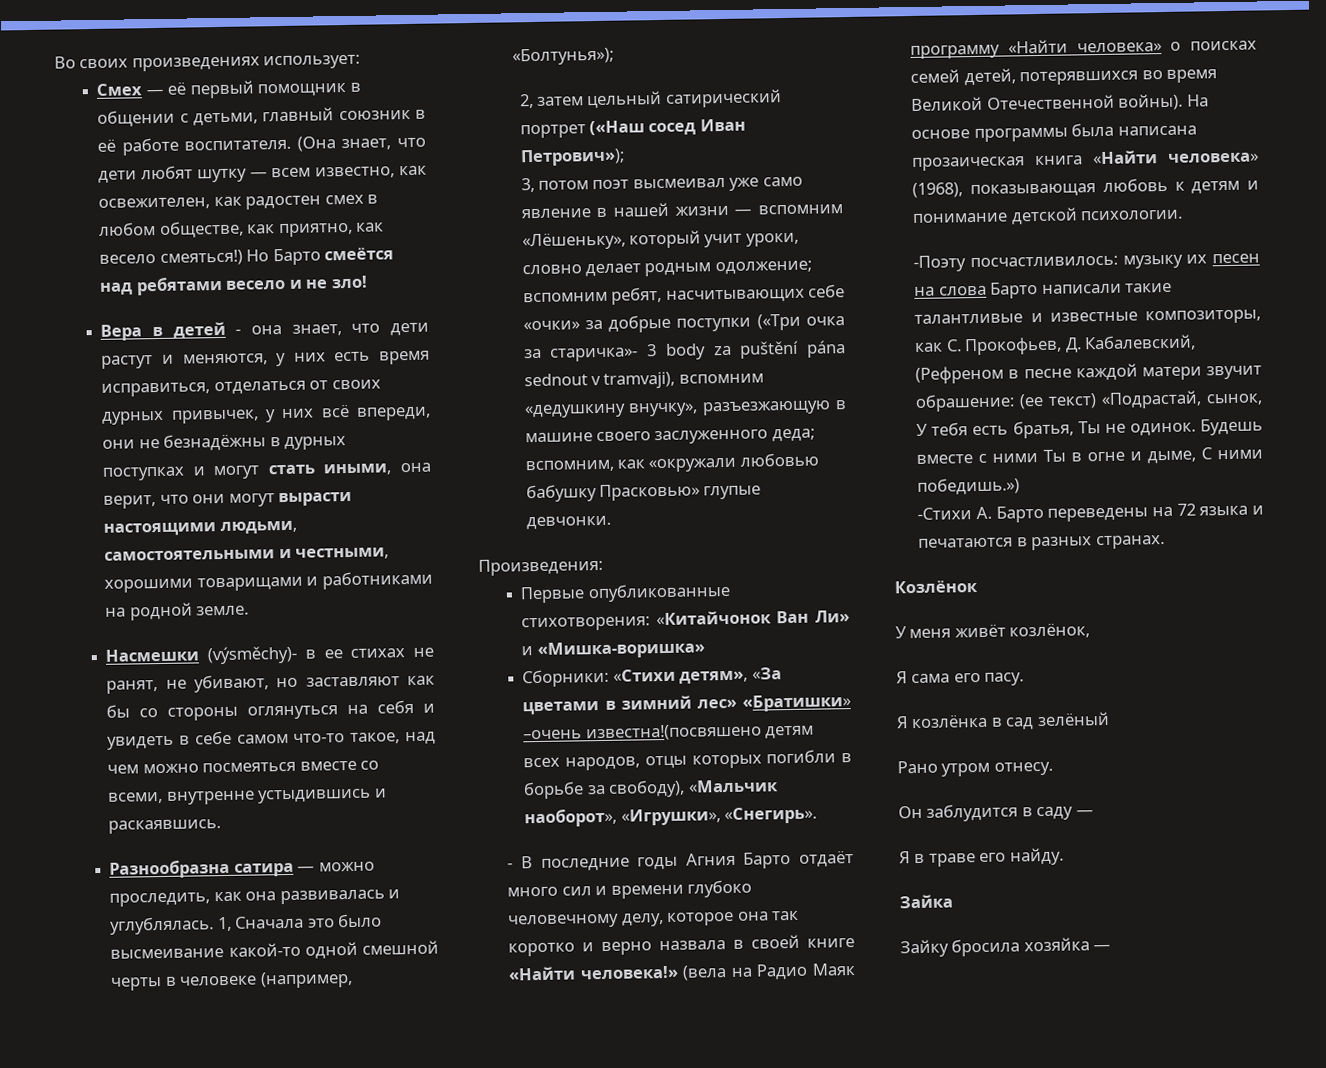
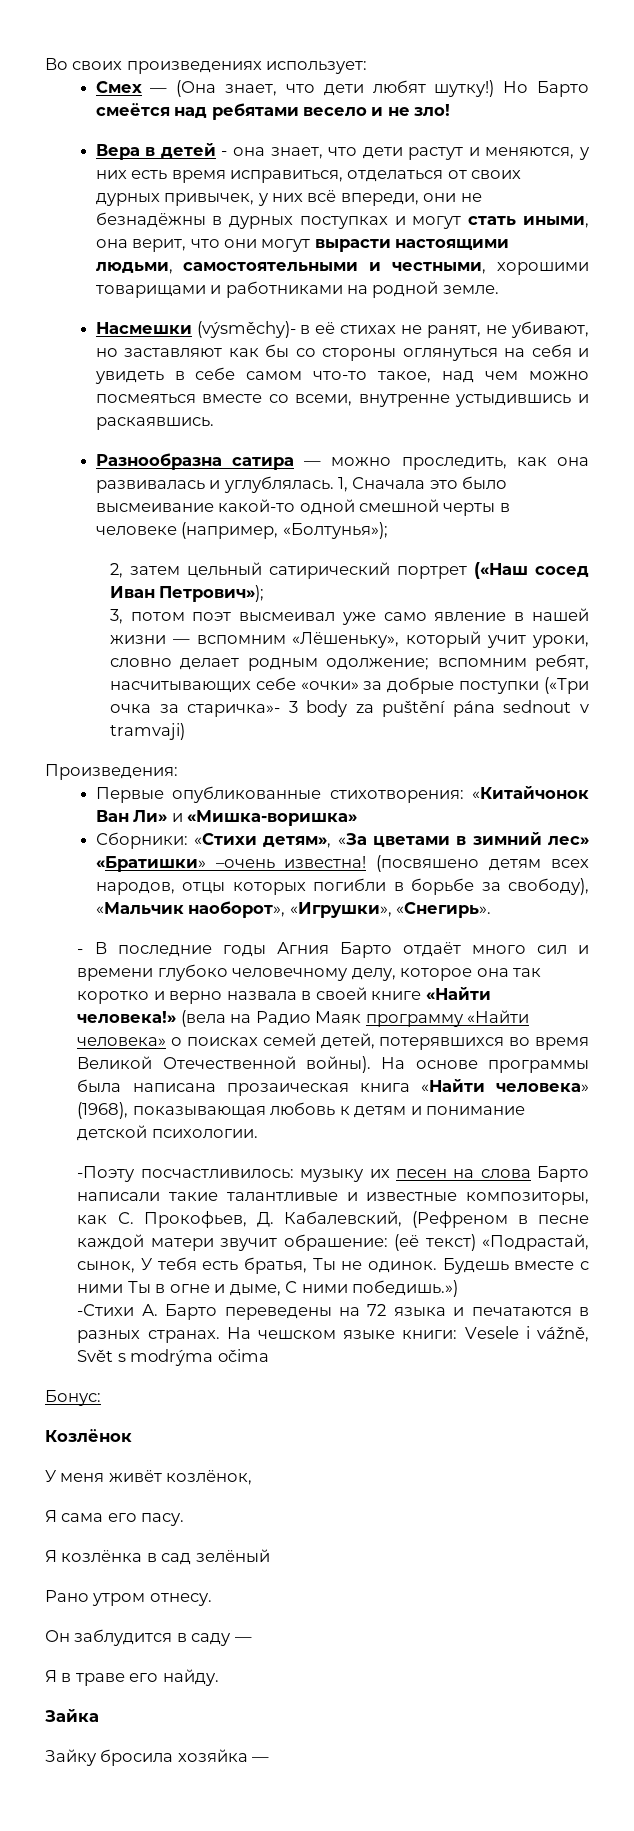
- Смех — её первый помощник в общении с детьми, главный союзник в её работе воспитателя. (Она знает, что дети любят шутку — всем известно, как освежителен, как радостен смех в любом обществе, как приятно, как весело смеяться!)
+ Смех — (Она знает, что дети любят шутку!)
- Насмешки (výsměchy)- в ее стихах не ранят, не убивают, но заставляют как бы со стороны оглянуться на себя и увидеть в себе самом что-то такое, над чем можно посмеяться вместе со всеми, внутренне устыдившись и раскаявшись.
+ Насмешки (výsměchy)- в её стихах не ранят, не убивают, но заставляют как бы со стороны оглянуться на себя и увидеть в себе самом что-то такое, над чем можно посмеяться вместе со всеми, внутренне устыдившись и раскаявшись.
- 3, потом поэт высмеивал уже само явление в нашей жизни — вспомним «Лёшеньку», который учит уроки, словно делает родным одолжение; вспомним ребят, насчитывающих себе «очки» за добрые поступки («Три очка за старичка»- 3 body za puštění pána sednout v tramvaji), вспомним «дедушкину внучку», разъезжающую в машине своего заслуженного деда; вспомним, как «окружали любовью бабушку Прасковью» глупые девчонки.
+ 3, потом поэт высмеивал уже само явление в нашей жизни — вспомним «Лёшеньку», который учит уроки, словно делает родным одолжение; вспомним ребят, насчитывающих себе «очки» за добрые поступки («Три очка за старичка»- 3 body za puštění pána sednout v tramvaji)
- Сборники: «Стихи детям», «За цветами в зимний лес» «Братишки» –очень известна!(посвяшено детям всех народов, отцы которых погибли в борьбе за свободу), «Мальчик наоборот», «Игрушки», «Снегирь».
+ Сборники: «Стихи детям», «За цветами в зимний лес» «Братишки» –очень известна! (посвяшено детям всех народов, отцы которых погибли в борьбе за свободу), «Мальчик наоборот», «Игрушки», «Снегирь».
- -Поэту посчастливилось: музыку их песен на слова Барто написали такие талантливые и известные композиторы, как С. Прокофьев, Д. Кабалевский, (Рефреном в песне каждой матери звучит обрашение: (ее текст) «Подрастай, сынок, У тебя есть братья, Ты не одинок.
+ -Поэту посчастливилось: музыку их песен на слова Барто написали такие талантливые и известные композиторы, как С. Прокофьев, Д. Кабалевский, (Рефреном в песне каждой матери звучит обрашение: (её текст) «Подрастай, сынок, У тебя есть братья, Ты не одинок.
+ На чешском языке книги: Vesele i vážně, Svět s modrýma očima
+ Бонус:

